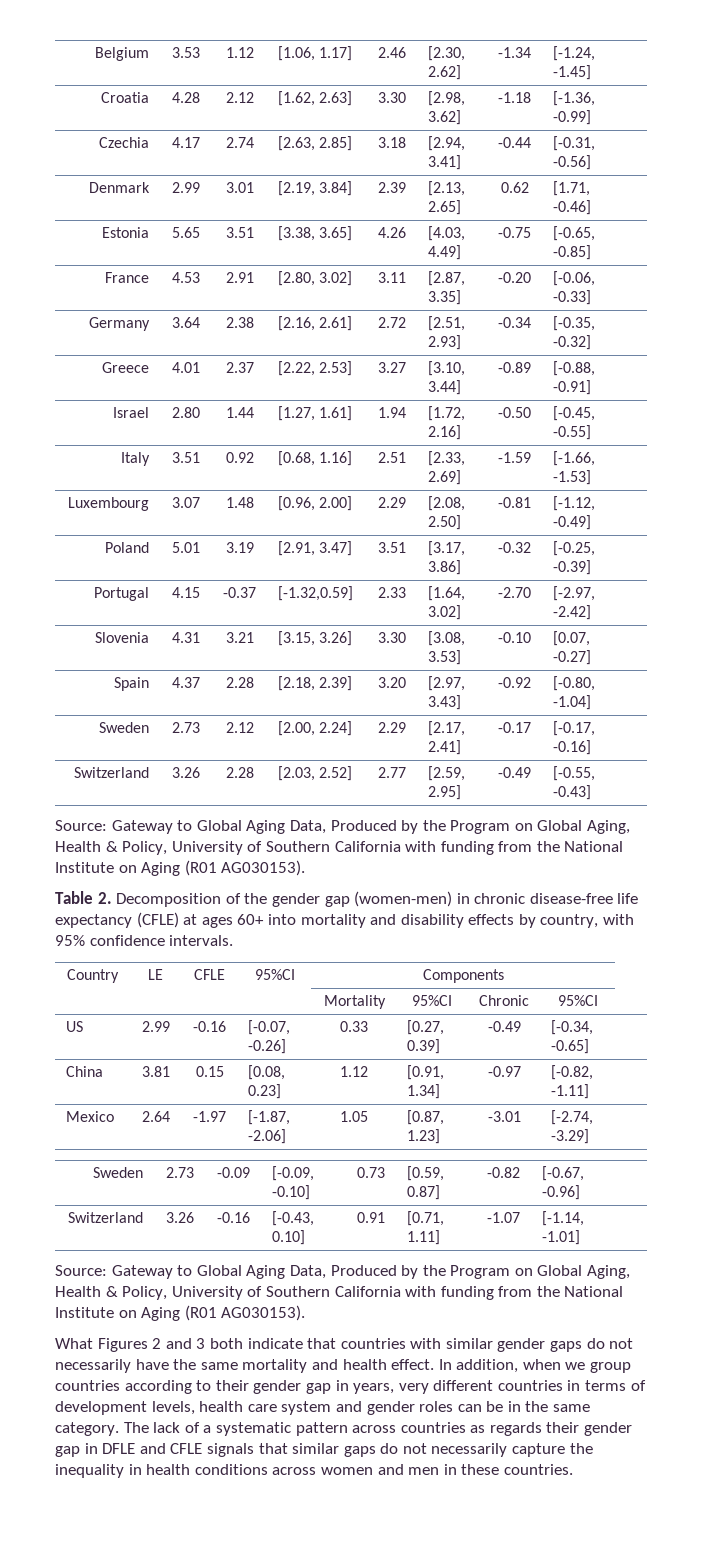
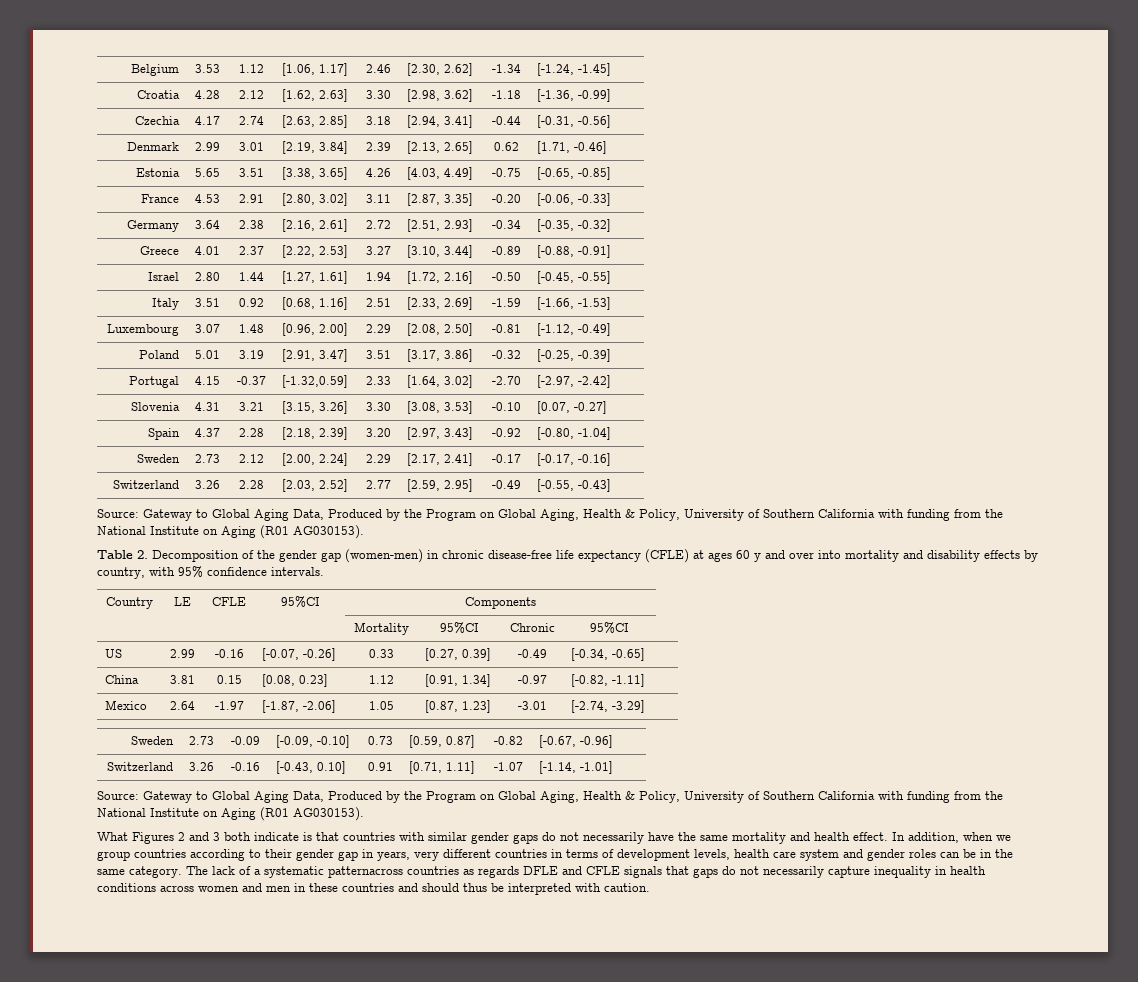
- Table 2. Decomposition of the gender gap (women-men) in chronic disease-free life expectancy (CFLE) at ages 60+ into mortality and disability effects by country, with 95% confidence intervals.
+ Table 2. Decomposition of the gender gap (women-men) in chronic disease-free life expectancy (CFLE) at ages 60 y and over into mortality and disability effects by country, with 95% confidence intervals.
- What Figures 2 and 3 both indicate that countries with similar gender gaps do not necessarily have the same mortality and health effect.
+ What Figures 2 and 3 both indicate is that countries with similar gender gaps do not necessarily have the same mortality and health effect.
- The lack of a systematic pattern across countries as regards their gender gap in DFLE and CFLE signals that similar gaps do not necessarily capture the inequality in health conditions across women and men in these countries.
+ The lack of a systematic patternacross countries as regards DFLE and CFLE signals that gaps do not necessarily capture inequality in health conditions across women and men in these countries and should thus be interpreted with caution.

